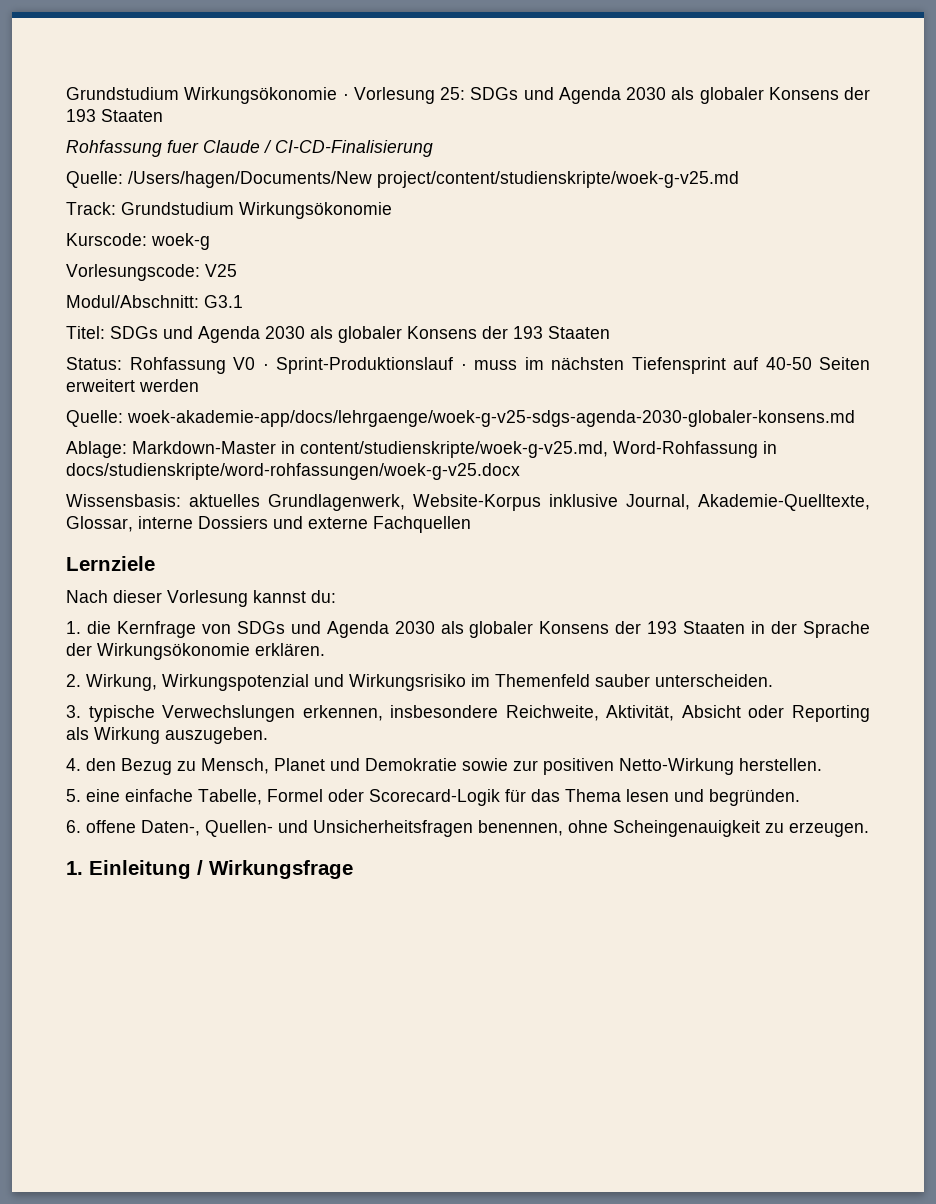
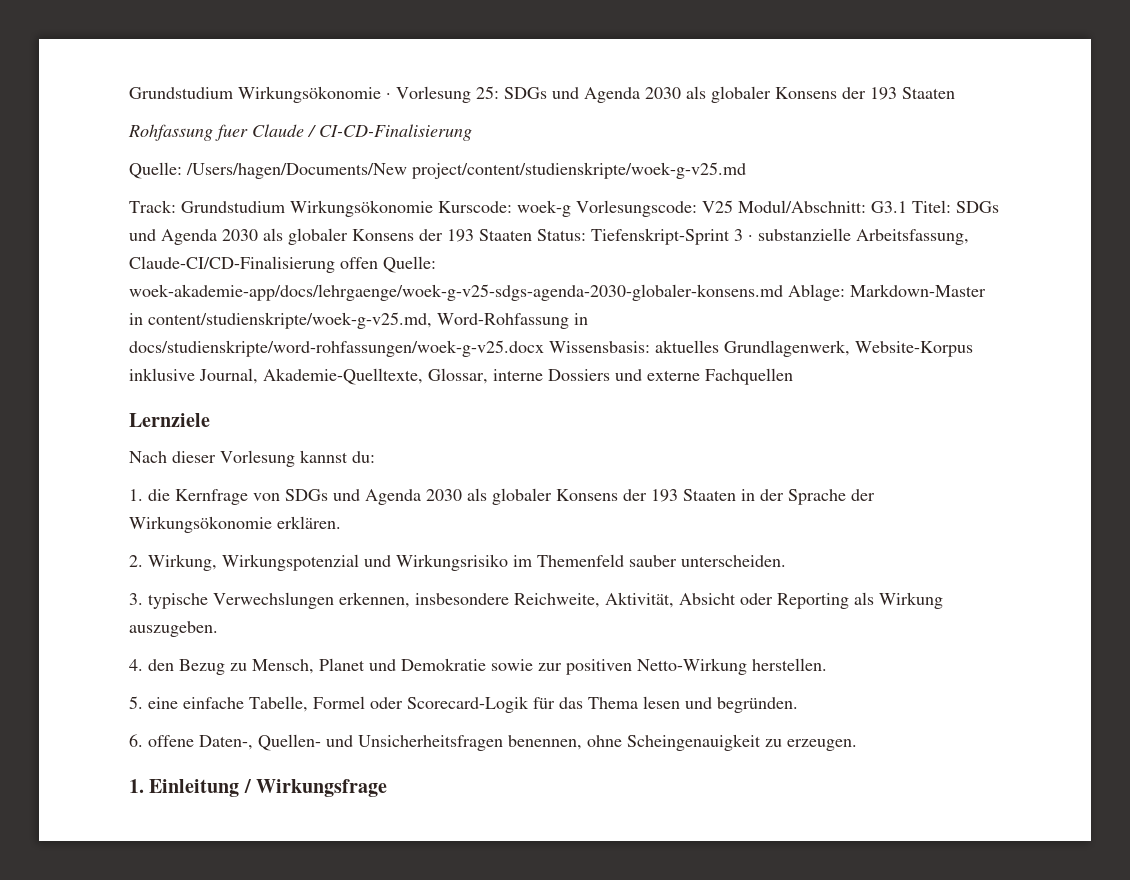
- Track: Grundstudium Wirkungsökonomie
- Kurscode: woek-g
- Vorlesungscode: V25
- Modul/Abschnitt: G3.1
- Titel: SDGs und Agenda 2030 als globaler Konsens der 193 Staaten
- Status: Rohfassung V0 · Sprint-Produktionslauf · muss im nächsten Tiefensprint auf 40-50 Seiten erweitert werden
- Quelle: woek-akademie-app/docs/lehrgaenge/woek-g-v25-sdgs-agenda-2030-globaler-konsens.md
- Ablage: Markdown-Master in content/studienskripte/woek-g-v25.md, Word-Rohfassung in docs/studienskripte/word-rohfassungen/woek-g-v25.docx
- Wissensbasis: aktuelles Grundlagenwerk, Website-Korpus inklusive Journal, Akademie-Quelltexte, Glossar, interne Dossiers und externe Fachquellen
+ Track: Grundstudium Wirkungsökonomie Kurscode: woek-g Vorlesungscode: V25 Modul/Abschnitt: G3.1 Titel: SDGs und Agenda 2030 als globaler Konsens der 193 Staaten Status: Tiefenskript-Sprint 3 · substanzielle Arbeitsfassung, Claude-CI/CD-Finalisierung offen Quelle: woek-akademie-app/docs/lehrgaenge/woek-g-v25-sdgs-agenda-2030-globaler-konsens.md Ablage: Markdown-Master in content/studienskripte/woek-g-v25.md, Word-Rohfassung in docs/studienskripte/word-rohfassungen/woek-g-v25.docx Wissensbasis: aktuelles Grundlagenwerk, Website-Korpus inklusive Journal, Akademie-Quelltexte, Glossar, interne Dossiers und externe Fachquellen

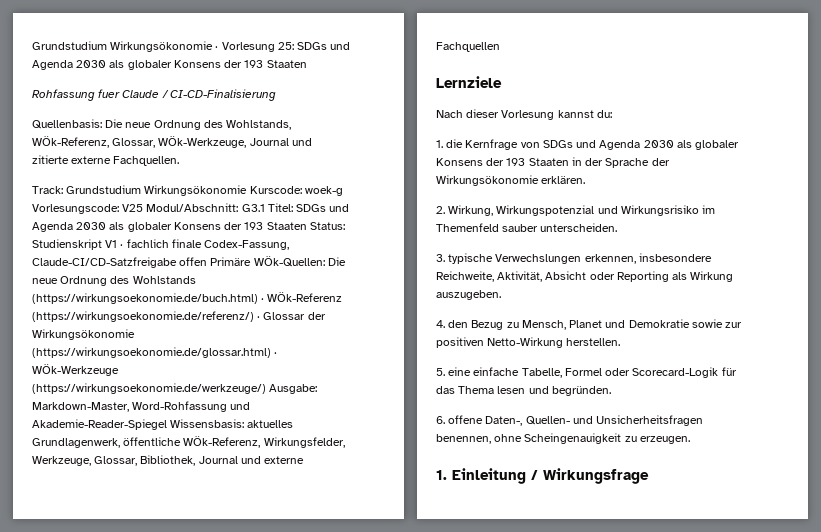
- Quelle: /Users/hagen/Documents/New project/content/studienskripte/woek-g-v25.md
+ Quellenbasis: Die neue Ordnung des Wohlstands, WÖk-Referenz, Glossar, WÖk-Werkzeuge, Journal und zitierte externe Fachquellen.
- Track: Grundstudium Wirkungsökonomie Kurscode: woek-g Vorlesungscode: V25 Modul/Abschnitt: G3.1 Titel: SDGs und Agenda 2030 als globaler Konsens der 193 Staaten Status: Tiefenskript-Sprint 3 · substanzielle Arbeitsfassung, Claude-CI/CD-Finalisierung offen Quelle: woek-akademie-app/docs/lehrgaenge/woek-g-v25-sdgs-agenda-2030-globaler-konsens.md Ablage: Markdown-Master in content/studienskripte/woek-g-v25.md, Word-Rohfassung in docs/studienskripte/word-rohfassungen/woek-g-v25.docx Wissensbasis: aktuelles Grundlagenwerk, Website-Korpus inklusive Journal, Akademie-Quelltexte, Glossar, interne Dossiers und externe Fachquellen
+ Track: Grundstudium Wirkungsökonomie Kurscode: woek-g Vorlesungscode: V25 Modul/Abschnitt: G3.1 Titel: SDGs und Agenda 2030 als globaler Konsens der 193 Staaten Status: Studienskript V1 · fachlich finale Codex-Fassung, Claude-CI/CD-Satzfreigabe offen Primäre WÖk-Quellen: Die neue Ordnung des Wohlstands (https://wirkungsoekonomie.de/buch.html) · WÖk-Referenz (https://wirkungsoekonomie.de/referenz/) · Glossar der Wirkungsökonomie (https://wirkungsoekonomie.de/glossar.html) · WÖk-Werkzeuge (https://wirkungsoekonomie.de/werkzeuge/) Ausgabe: Markdown-Master, Word-Rohfassung und Akademie-Reader-Spiegel Wissensbasis: aktuelles Grundlagenwerk, öffentliche WÖk-Referenz, Wirkungsfelder, Werkzeuge, Glossar, Bibliothek, Journal und externe Fachquellen

